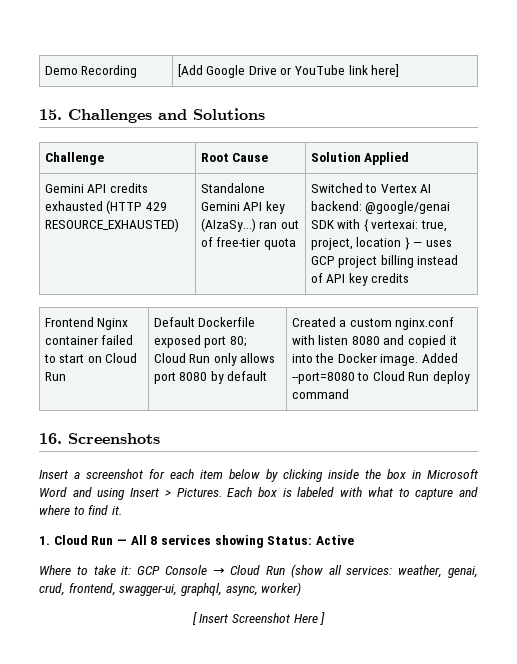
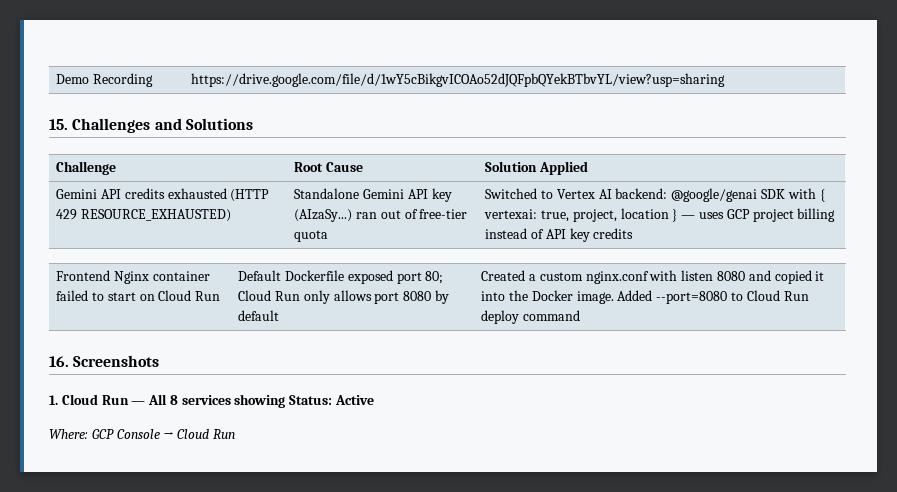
- Demo Recording | [Add Google Drive or YouTube link here]
+ Demo Recording | https://drive.google.com/file/d/1wY5cBikgvICOAo52dJQFpbQYekBTbvYL/view?usp=sharing
- Insert a screenshot for each item below by clicking inside the box in Microsoft Word and using Insert > Pictures. Each box is labeled with what to capture and where to find it.
- Where to take it: GCP Console → Cloud Run (show all services: weather, genai, crud, frontend, swagger-ui, graphql, async, worker)
- [ Insert Screenshot Here ]
+ Where: GCP Console → Cloud Run

